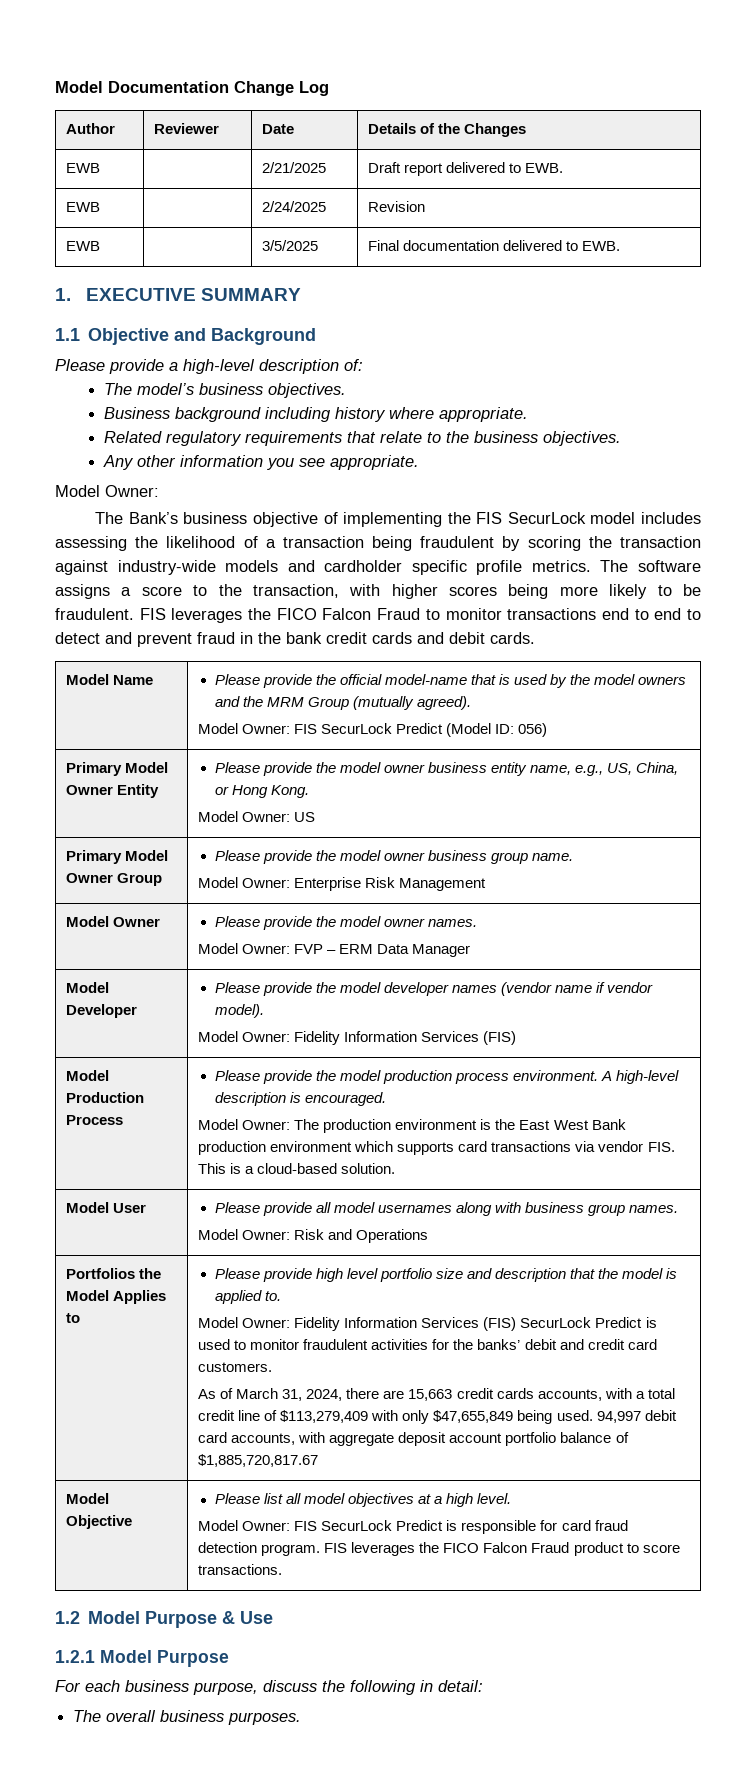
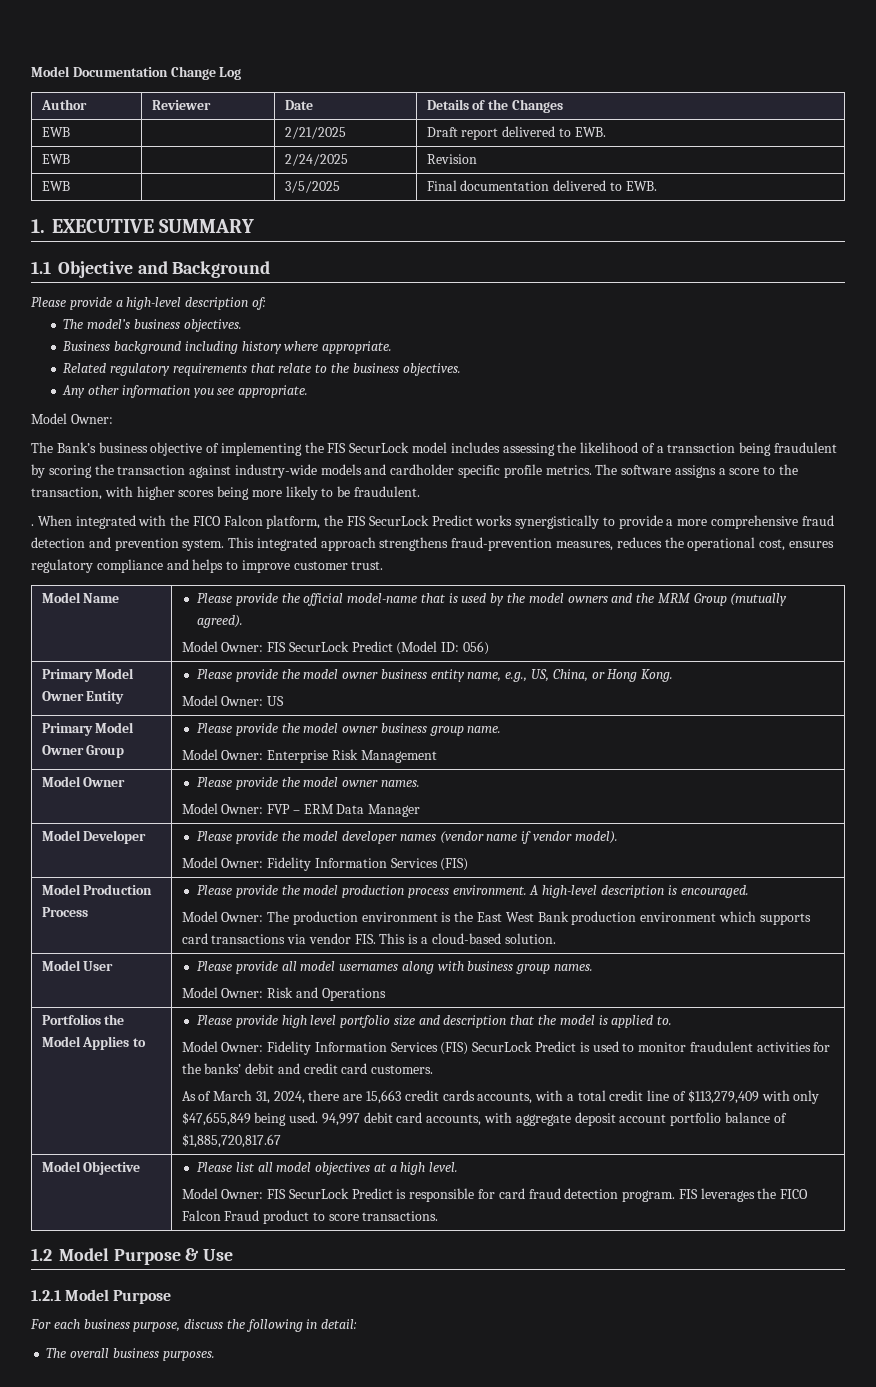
- The software assigns a score to the transaction, with higher scores being more likely to be fraudulent. FIS leverages the FICO Falcon Fraud to monitor transactions end to end to detect and prevent fraud in the bank credit cards and debit cards.
+ The software assigns a score to the transaction, with higher scores being more likely to be fraudulent.
+ . When integrated with the FICO Falcon platform, the FIS SecurLock Predict works synergistically to provide a more comprehensive fraud detection and prevention system. This integrated approach strengthens fraud-prevention measures, reduces the operational cost, ensures regulatory compliance and helps to improve customer trust.

